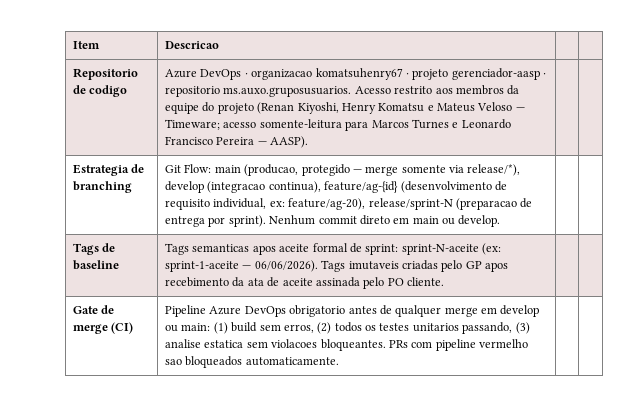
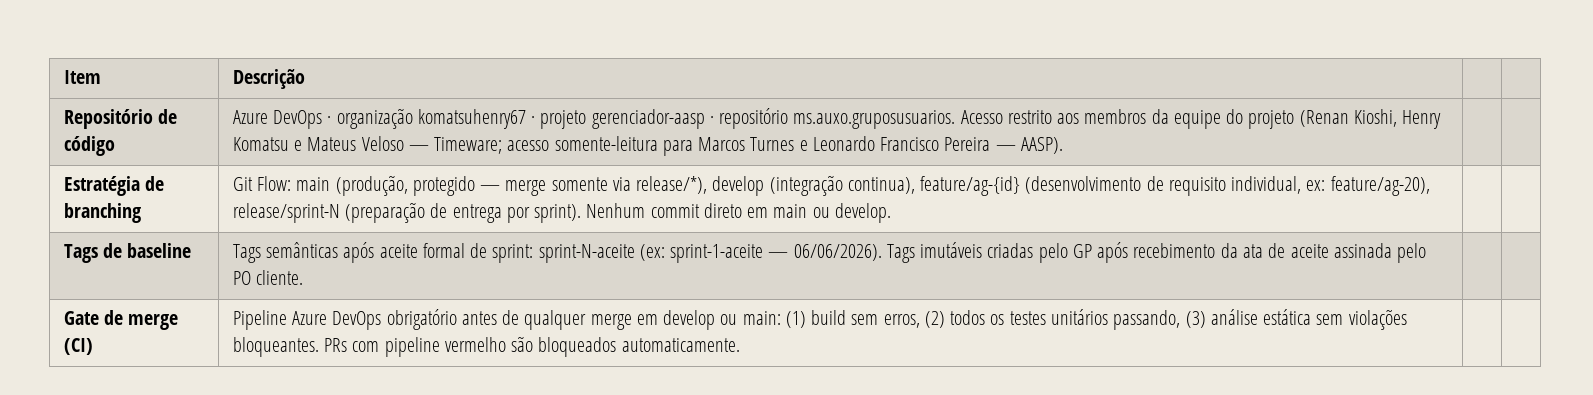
- Item | Descricao | |
- Repositorio de codigo
+ Item | Descrição | |
+ Repositório de código
- Azure DevOps · organizacao komatsuhenry67 · projeto gerenciador-aasp · repositorio ms.auxo.gruposusuarios. Acesso restrito aos membros da equipe do projeto (Renan Kiyoshi, Henry Komatsu e Mateus Veloso — Timeware; acesso somente-leitura para Marcos Turnes e Leonardo Francisco Pereira — AASP).
+ Azure DevOps · organização komatsuhenry67 · projeto gerenciador-aasp · repositório ms.auxo.gruposusuarios. Acesso restrito aos membros da equipe do projeto (Renan Kioshi, Henry Komatsu e Mateus Veloso — Timeware; acesso somente-leitura para Marcos Turnes e Leonardo Francisco Pereira — AASP).
- Estrategia de branching | Git Flow: main (producao, protegido — merge somente via release/*), develop (integracao continua), feature/ag-{id} (desenvolvimento de requisito individual, ex: feature/ag-20), release/sprint-N (preparacao de entrega por sprint). Nenhum commit direto em main ou develop. | |
+ Estratégia de branching | Git Flow: main (produção, protegido — merge somente via release/*), develop (integração continua), feature/ag-{id} (desenvolvimento de requisito individual, ex: feature/ag-20), release/sprint-N (preparação de entrega por sprint). Nenhum commit direto em main ou develop. | |
- Tags de baseline | Tags semanticas apos aceite formal de sprint: sprint-N-aceite (ex: sprint-1-aceite — 06/06/2026). Tags imutaveis criadas pelo GP apos recebimento da ata de aceite assinada pelo PO cliente. | |
+ Tags de baseline | Tags semânticas após aceite formal de sprint: sprint-N-aceite (ex: sprint-1-aceite — 06/06/2026). Tags imutáveis criadas pelo GP após recebimento da ata de aceite assinada pelo PO cliente. | |
- Gate de merge (CI) | Pipeline Azure DevOps obrigatorio antes de qualquer merge em develop ou main: (1) build sem erros, (2) todos os testes unitarios passando, (3) analise estatica sem violacoes bloqueantes. PRs com pipeline vermelho sao bloqueados automaticamente. | |
+ Gate de merge (CI) | Pipeline Azure DevOps obrigatório antes de qualquer merge em develop ou main: (1) build sem erros, (2) todos os testes unitários passando, (3) análise estática sem violações bloqueantes. PRs com pipeline vermelho são bloqueados automaticamente. | |

